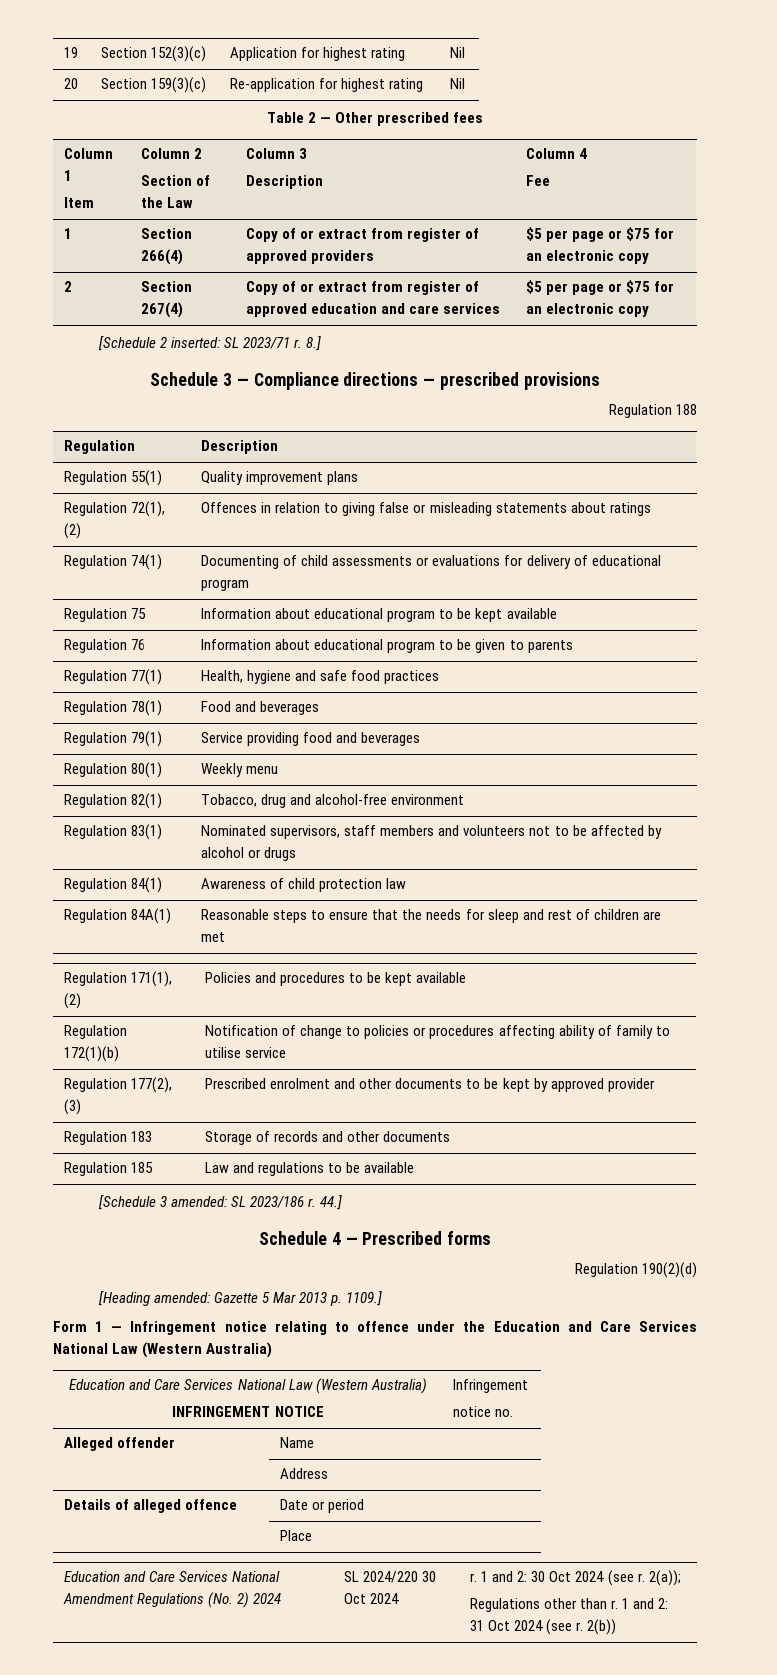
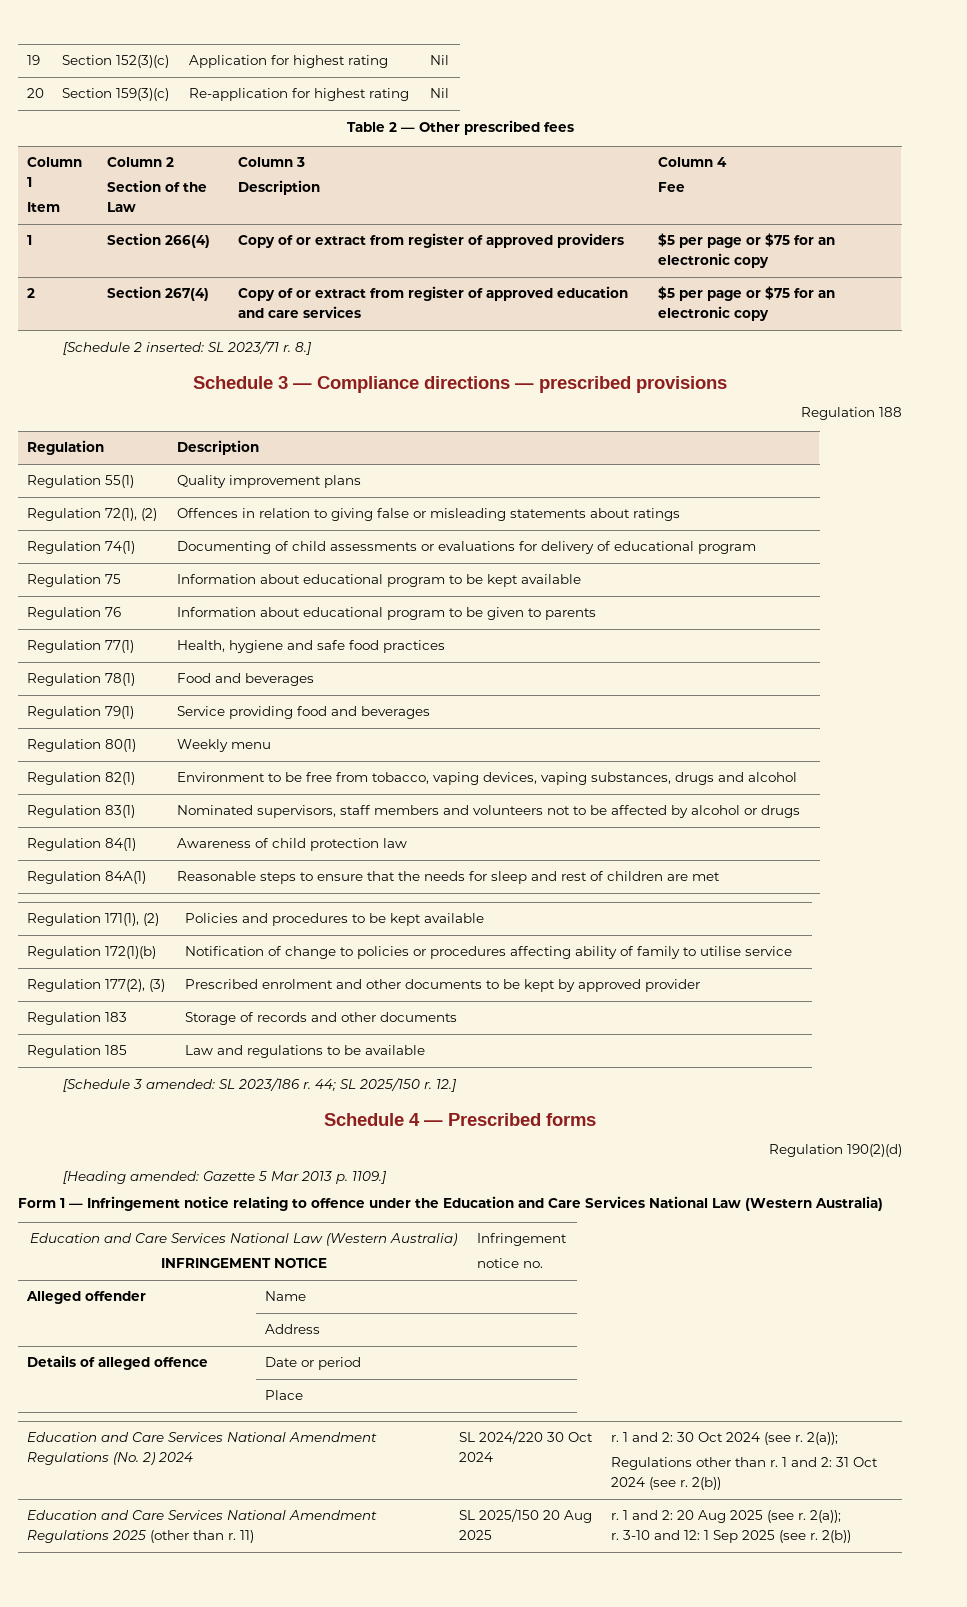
- Regulation 82(1) | Tobacco, drug and alcohol-free environment
+ Regulation 82(1) | Environment to be free from tobacco, vaping devices, vaping substances, drugs and alcohol
- 44.]
+ 44; SL 2025/150 r. 12.]
+ Education and Care Services National Amendment Regulations 2025 (other than r. 11) | SL 2025/150 20 Aug 2025 | r. 1 and 2: 20 Aug 2025 (see r. 2(a));
+ r. 3-10 and 12: 1 Sep 2025 (see r. 2(b))

